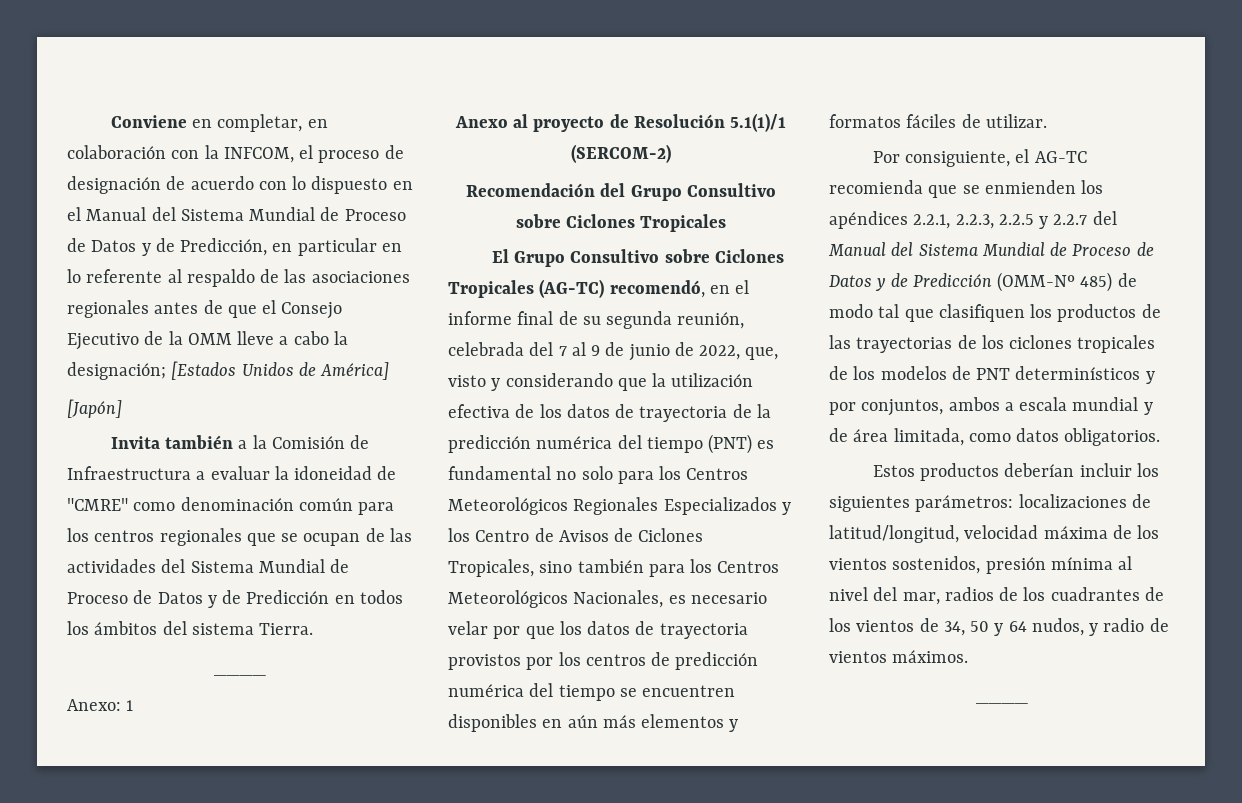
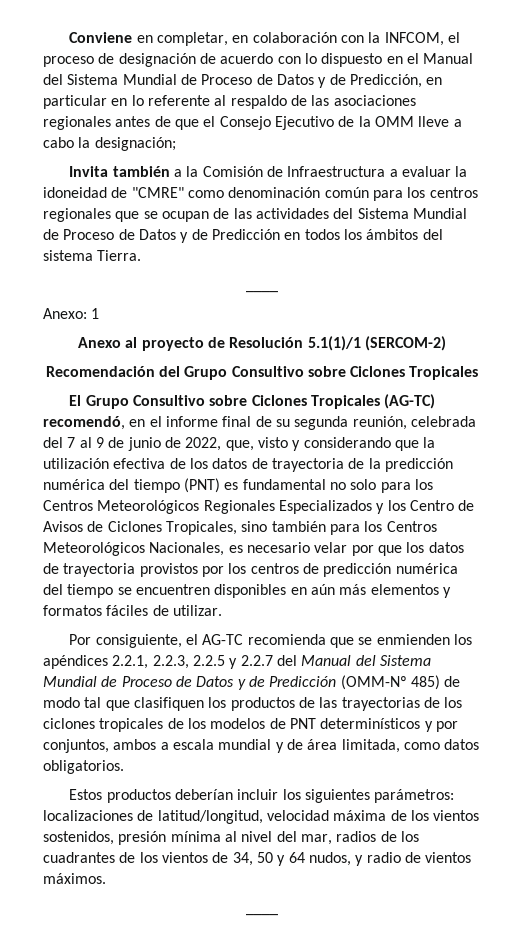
- Conviene en completar, en colaboración con la INFCOM, el proceso de designación de acuerdo con lo dispuesto en el Manual del Sistema Mundial de Proceso de Datos y de Predicción, en particular en lo referente al respaldo de las asociaciones regionales antes de que el Consejo Ejecutivo de la OMM lleve a cabo la designación; [Estados Unidos de América]
- [Japón]
+ Conviene en completar, en colaboración con la INFCOM, el proceso de designación de acuerdo con lo dispuesto en el Manual del Sistema Mundial de Proceso de Datos y de Predicción, en particular en lo referente al respaldo de las asociaciones regionales antes de que el Consejo Ejecutivo de la OMM lleve a cabo la designación;

